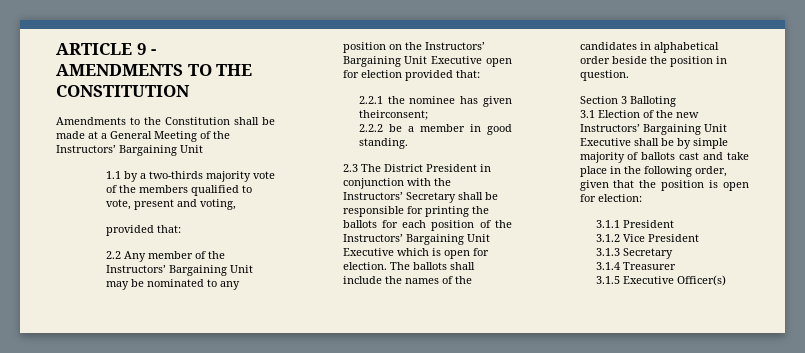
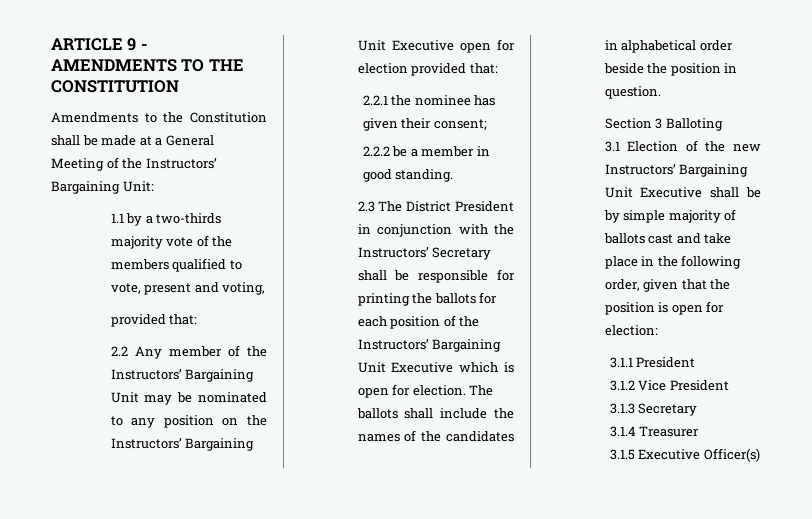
- Amendments to the Constitution shall be made at a General Meeting of the Instructors’ Bargaining Unit
+ Amendments to the Constitution shall be made at a General Meeting of the Instructors’ Bargaining Unit:
- 2.2.1 the nominee has given theirconsent;
+ 2.2.1 the nominee has given their consent;

